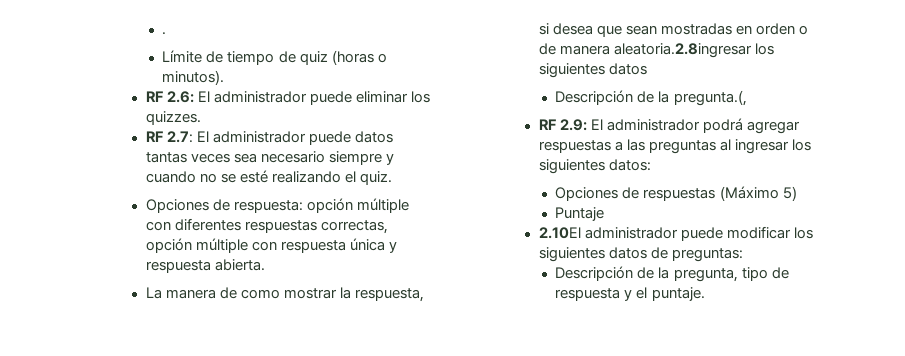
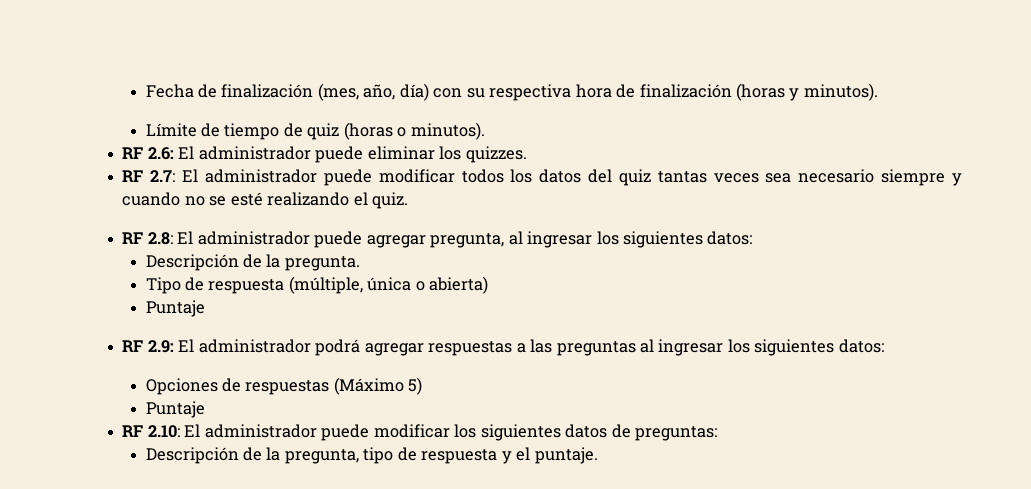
- .
+ Fecha de finalización (mes, año, día) con su respectiva hora de finalización (horas y minutos).
- RF 2.7: El administrador puede datos tantas veces sea necesario siempre y cuando no se esté realizando el quiz.
+ RF 2.7: El administrador puede modificar todos los datos del quiz tantas veces sea necesario siempre y cuando no se esté realizando el quiz.
- Opciones de respuesta: opción múltiple con diferentes respuestas correctas, opción múltiple con respuesta única y respuesta abierta.
- La manera de como mostrar la respuesta, si desea que sean mostradas en orden o de manera aleatoria.2.8ingresar los siguientes datos
- Descripción de la pregunta.(,
+ RF 2.8: El administrador puede agregar pregunta, al ingresar los siguientes datos:
+ Descripción de la pregunta.
+ Tipo de respuesta (múltiple, única o abierta)
+ Puntaje
- 2.10El administrador puede modificar los siguientes datos de preguntas:
+ RF 2.10: El administrador puede modificar los siguientes datos de preguntas:

